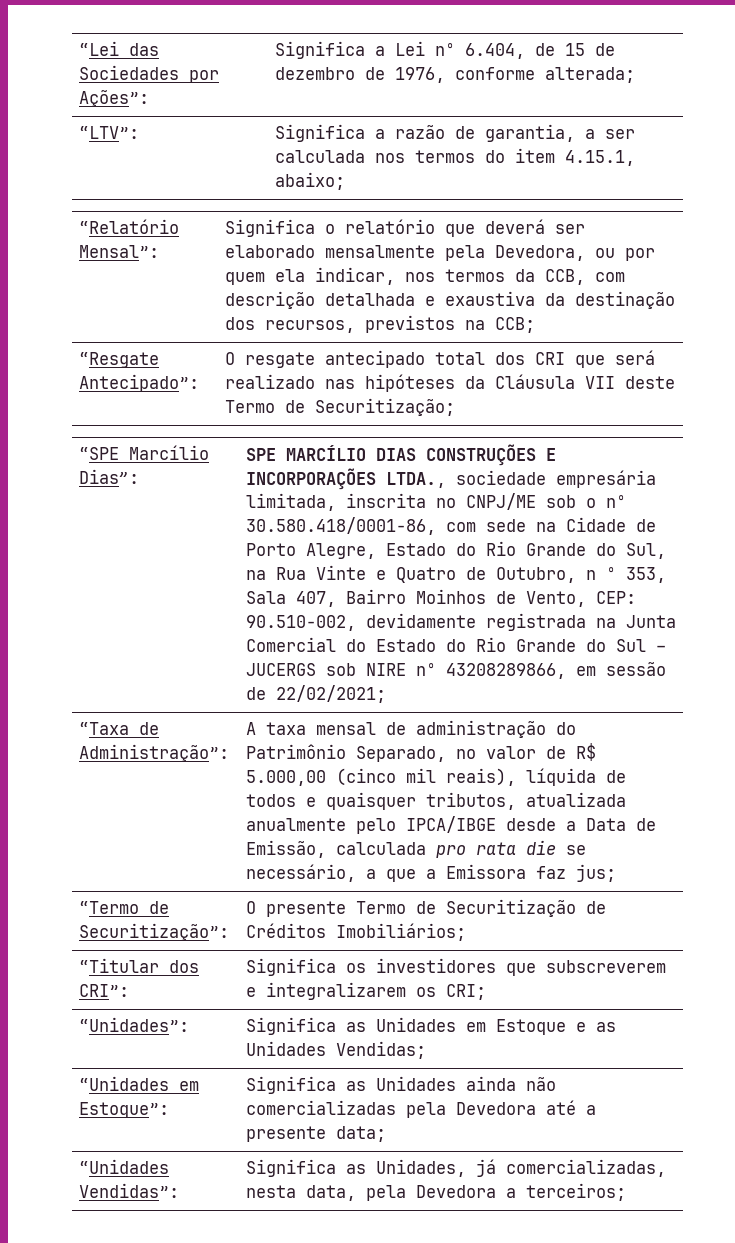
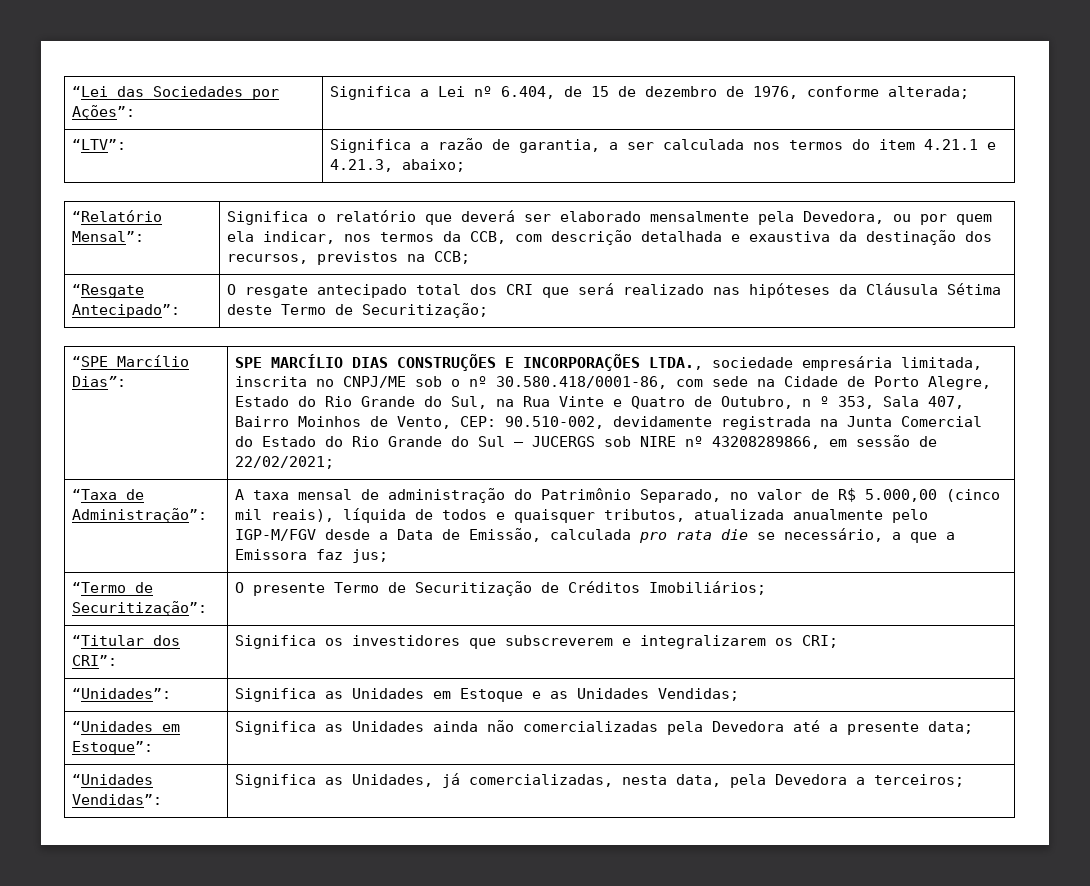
- “LTV”: | Significa a razão de garantia, a ser calculada nos termos do item 4.15.1, abaixo;
+ “LTV”: | Significa a razão de garantia, a ser calculada nos termos do item 4.21.1 e 4.21.3, abaixo;
- “Resgate Antecipado”: | O resgate antecipado total dos CRI que será realizado nas hipóteses da Cláusula VII deste Termo de Securitização;
+ “Resgate Antecipado”: | O resgate antecipado total dos CRI que será realizado nas hipóteses da Cláusula Sétima deste Termo de Securitização;
- A taxa mensal de administração do Patrimônio Separado, no valor de R$ 5.000,00 (cinco mil reais), líquida de todos e quaisquer tributos, atualizada anualmente pelo IPCA/IBGE desde a Data de Emissão, calculada pro rata die se necessário, a que a Emissora faz jus;
+ A taxa mensal de administração do Patrimônio Separado, no valor de R$ 5.000,00 (cinco mil reais), líquida de todos e quaisquer tributos, atualizada anualmente pelo IGP-M/FGV desde a Data de Emissão, calculada pro rata die se necessário, a que a Emissora faz jus;

